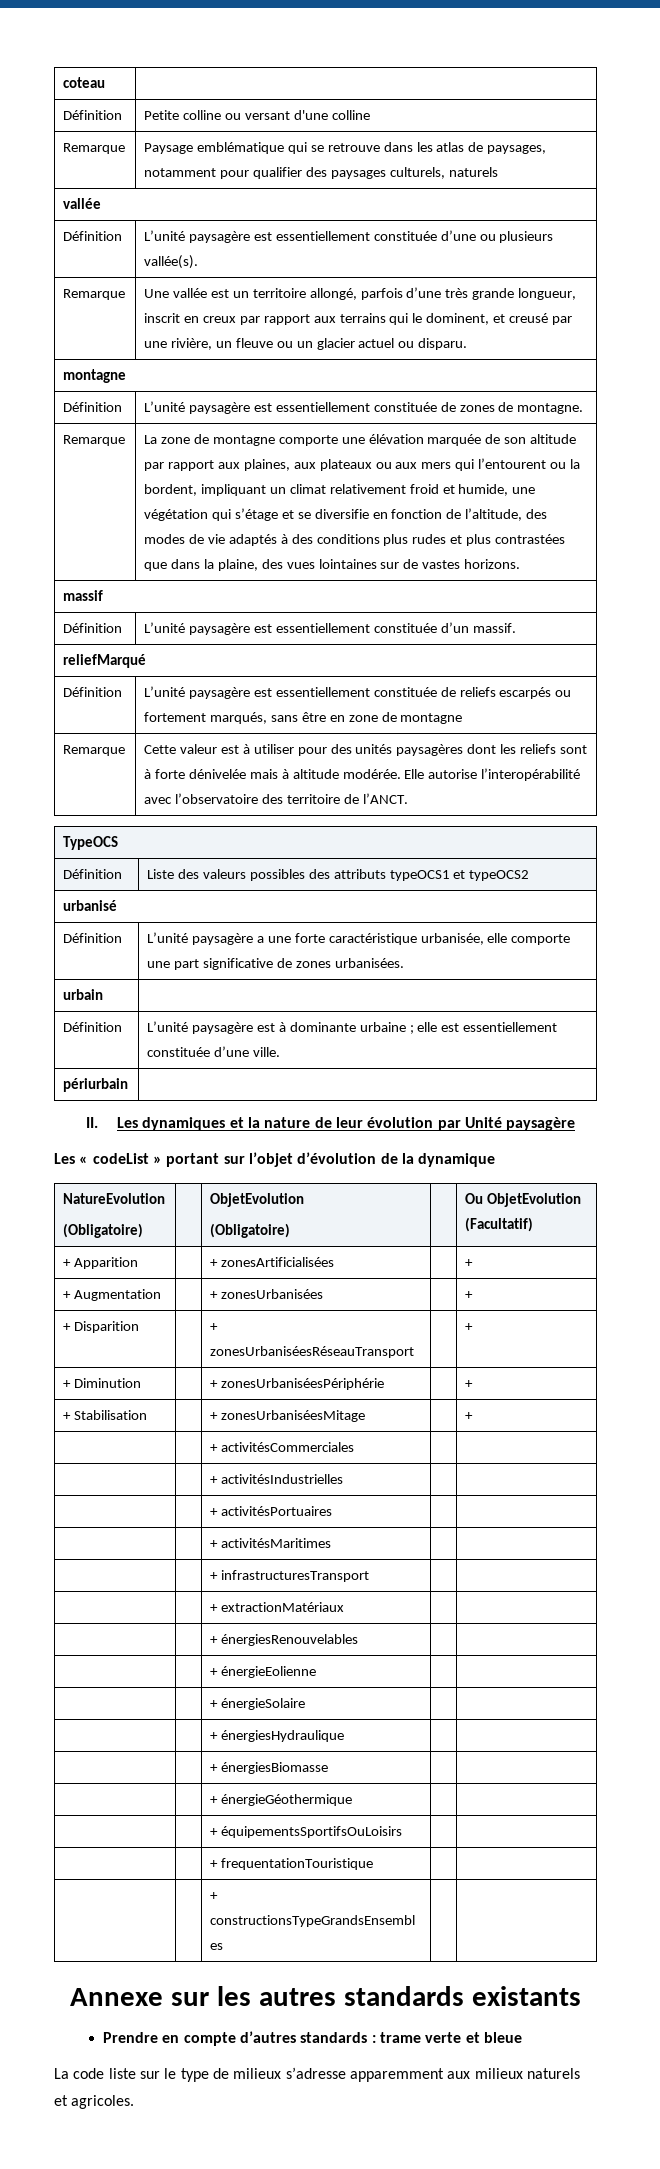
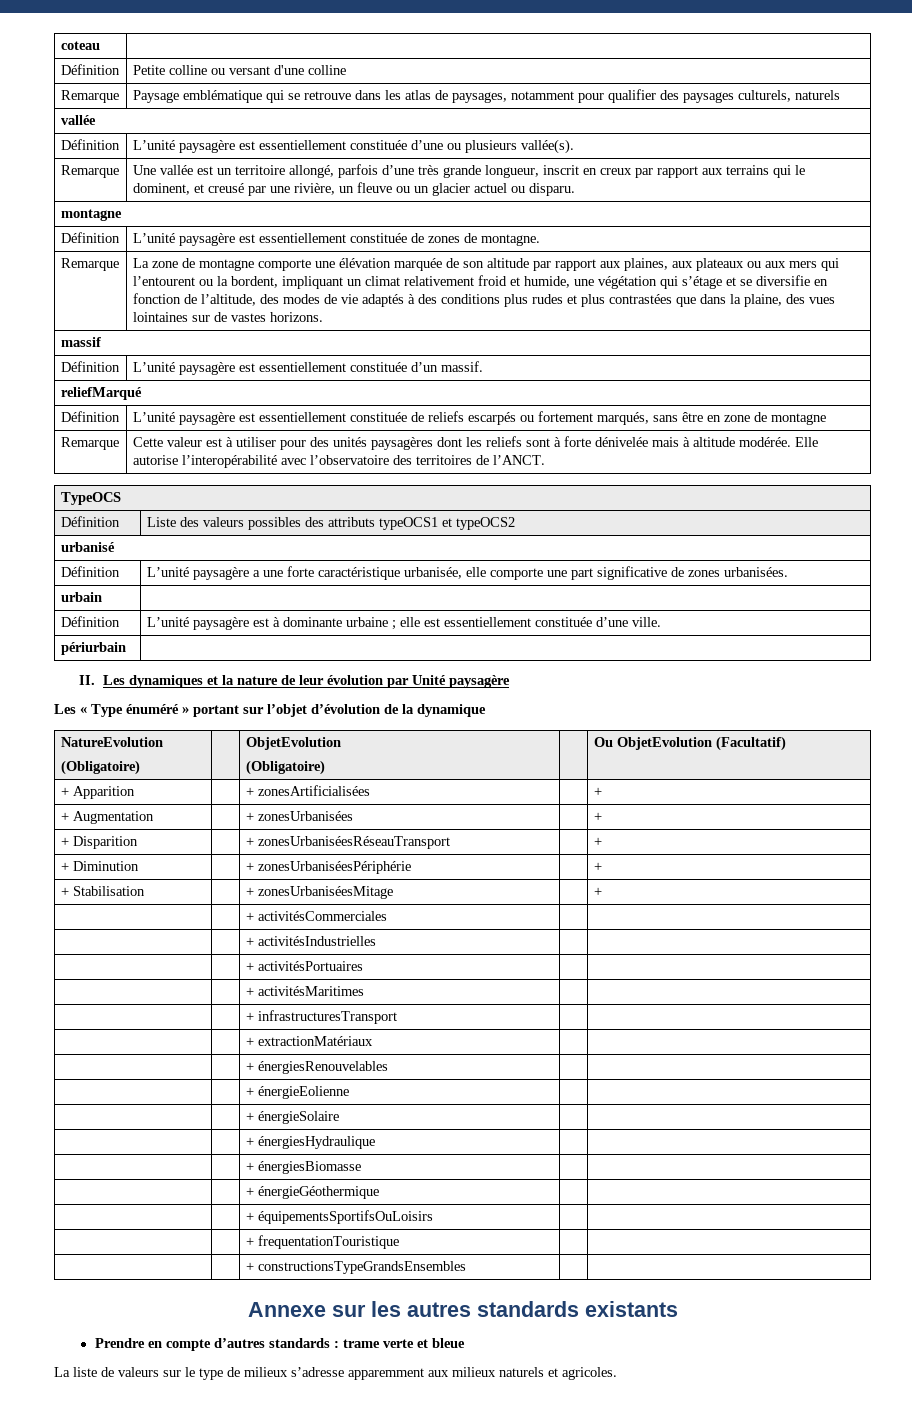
- Remarque | Cette valeur est à utiliser pour des unités paysagères dont les reliefs sont à forte dénivelée mais à altitude modérée. Elle autorise l’interopérabilité avec l’observatoire des territoire de l’ANCT.
+ Remarque | Cette valeur est à utiliser pour des unités paysagères dont les reliefs sont à forte dénivelée mais à altitude modérée. Elle autorise l’interopérabilité avec l’observatoire des territoires de l’ANCT.
- Les « codeList » portant sur l’objet d’évolution de la dynamique
+ Les « Type énuméré » portant sur l’objet d’évolution de la dynamique
- La code liste sur le type de milieux s’adresse apparemment aux milieux naturels et agricoles.
+ La liste de valeurs sur le type de milieux s’adresse apparemment aux milieux naturels et agricoles.

